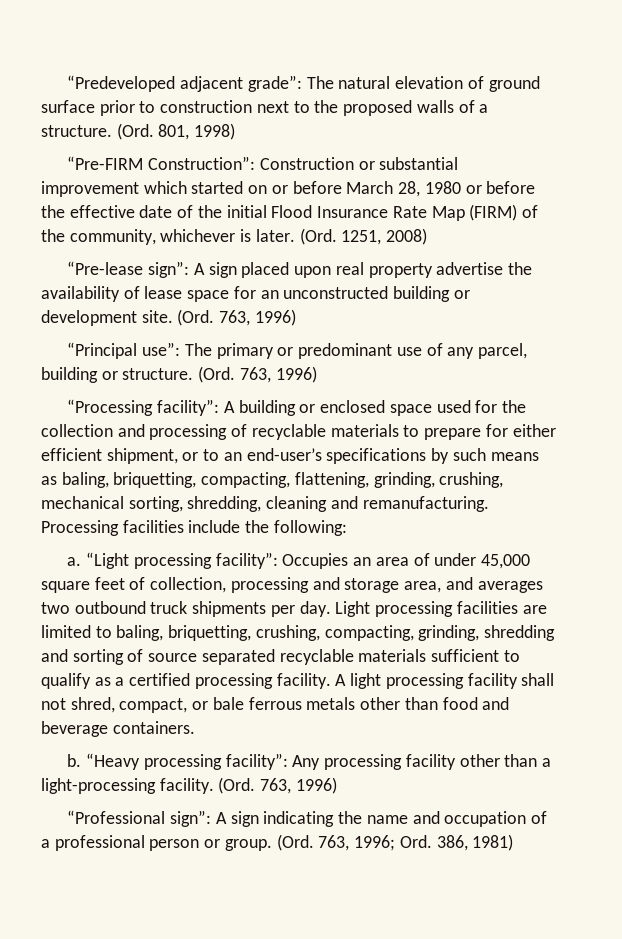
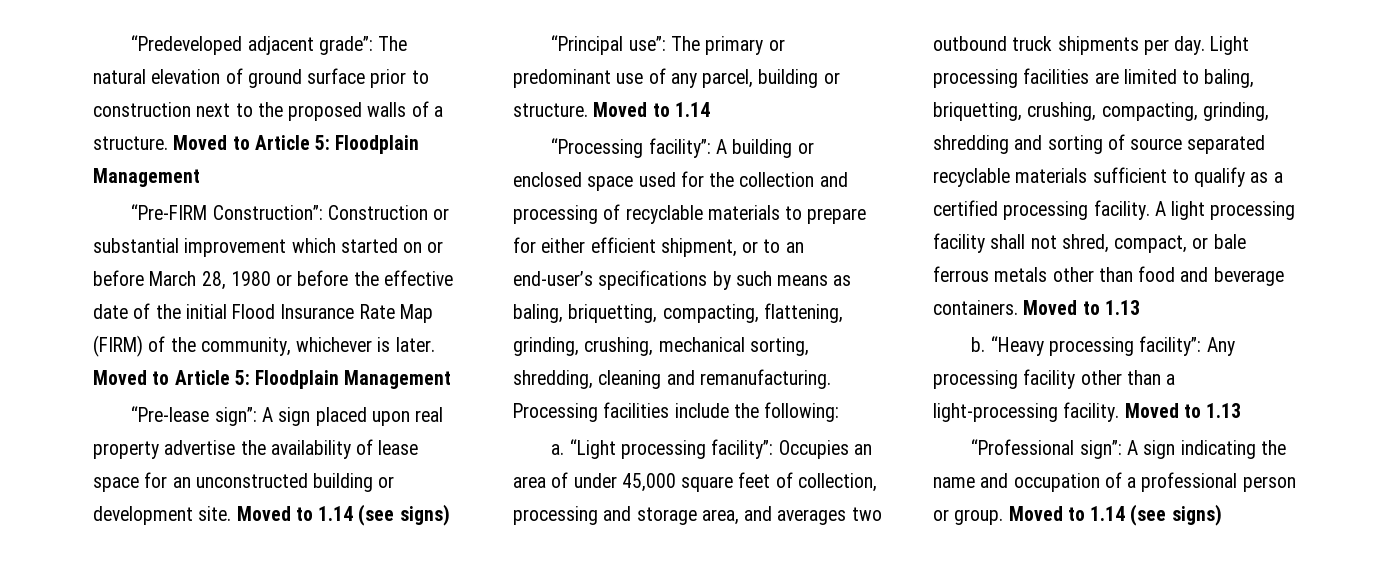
- “Predeveloped adjacent grade”: The natural elevation of ground surface prior to construction next to the proposed walls of a structure. (Ord. 801, 1998)
+ “Predeveloped adjacent grade”: The natural elevation of ground surface prior to construction next to the proposed walls of a structure. Moved to Article 5: Floodplain Management
- “Pre-FIRM Construction”: Construction or substantial improvement which started on or before March 28, 1980 or before the effective date of the initial Flood Insurance Rate Map (FIRM) of the community, whichever is later. (Ord. 1251, 2008)
+ “Pre-FIRM Construction”: Construction or substantial improvement which started on or before March 28, 1980 or before the effective date of the initial Flood Insurance Rate Map (FIRM) of the community, whichever is later. Moved to Article 5: Floodplain Management
- “Pre-lease sign”: A sign placed upon real property advertise the availability of lease space for an unconstructed building or development site. (Ord. 763, 1996)
+ “Pre-lease sign”: A sign placed upon real property advertise the availability of lease space for an unconstructed building or development site. Moved to 1.14 (see signs)
- “Principal use”: The primary or predominant use of any parcel, building or structure. (Ord. 763, 1996)
+ “Principal use”: The primary or predominant use of any parcel, building or structure. Moved to 1.14
- A light processing facility shall not shred, compact, or bale ferrous metals other than food and beverage containers.
+ A light processing facility shall not shred, compact, or bale ferrous metals other than food and beverage containers. Moved to 1.13
- “Heavy processing facility”: Any processing facility other than a light-processing facility. (Ord. 763, 1996)
+ “Heavy processing facility”: Any processing facility other than a light-processing facility. Moved to 1.13
- “Professional sign”: A sign indicating the name and occupation of a professional person or group. (Ord. 763, 1996; Ord. 386, 1981)
+ “Professional sign”: A sign indicating the name and occupation of a professional person or group. Moved to 1.14 (see signs)

